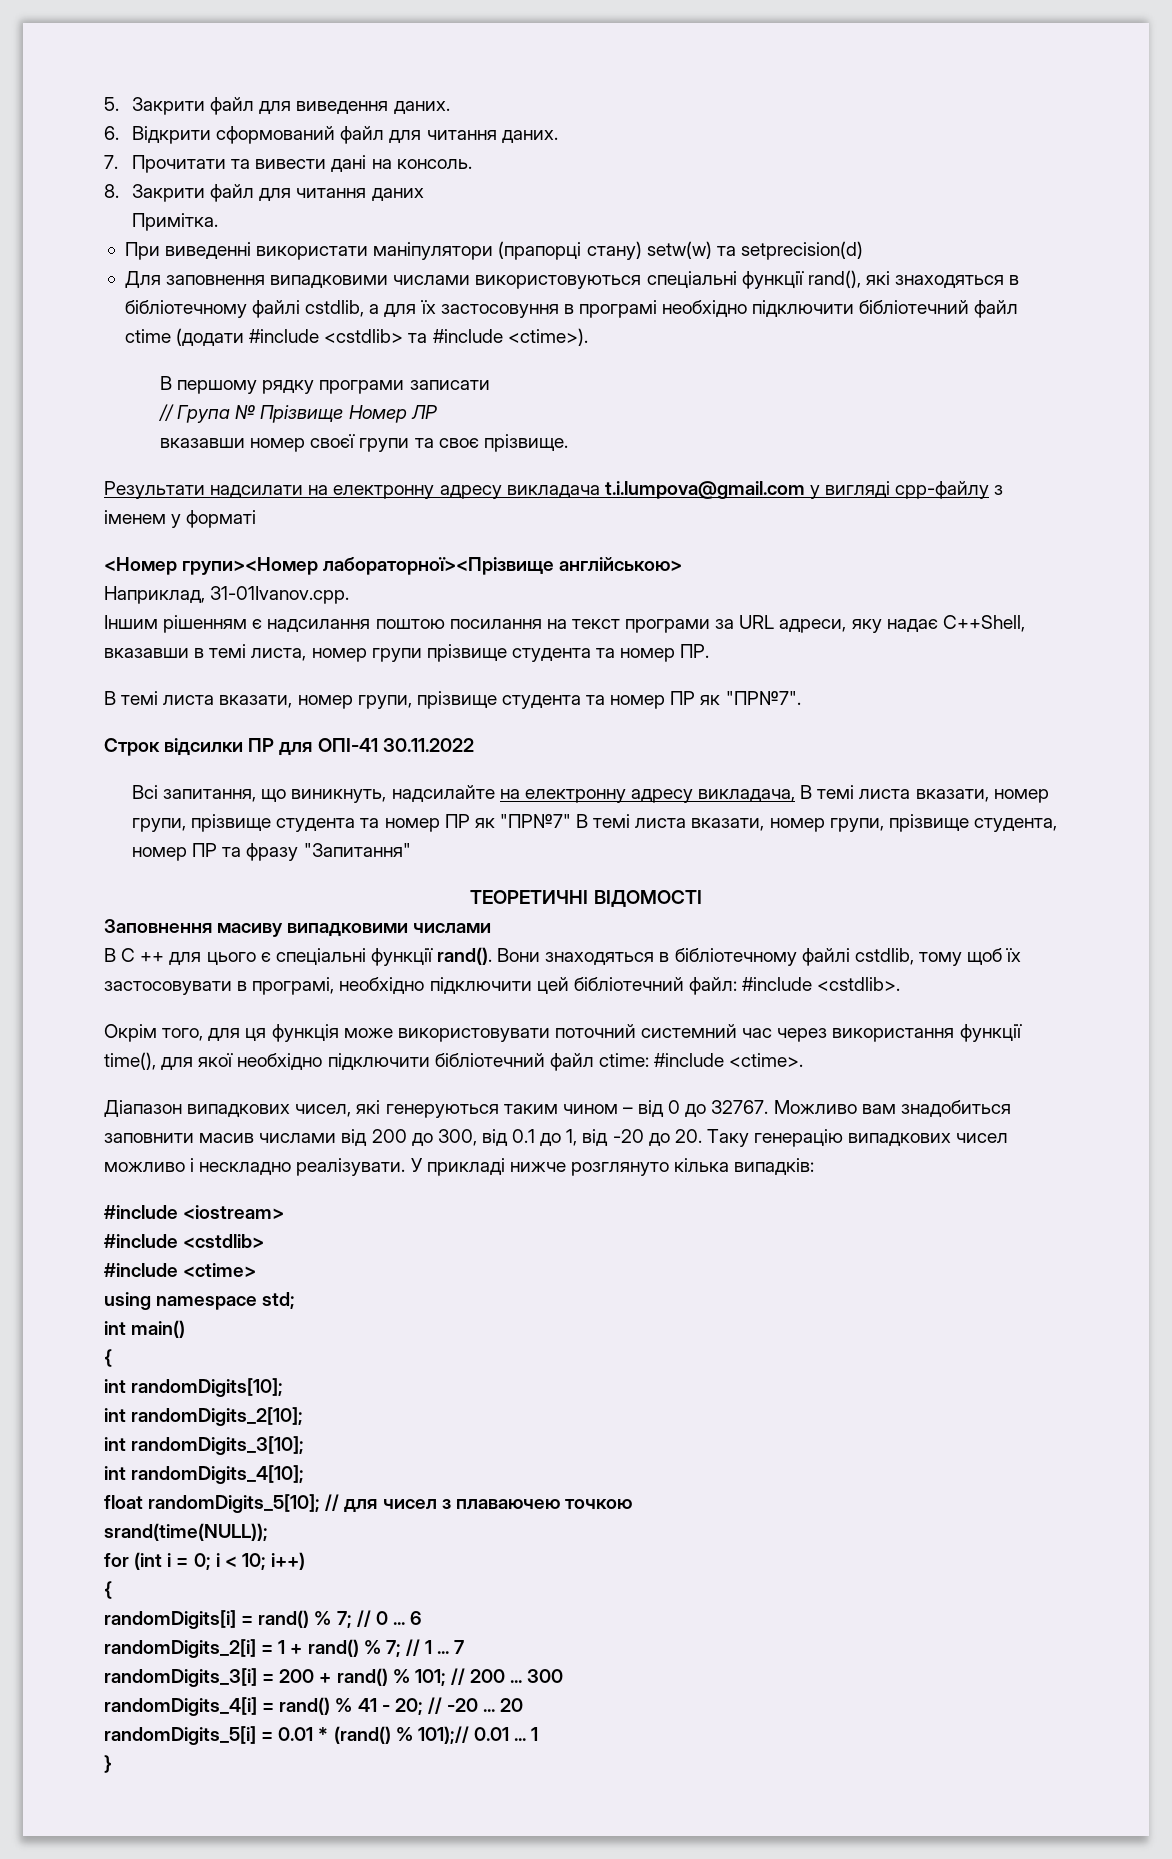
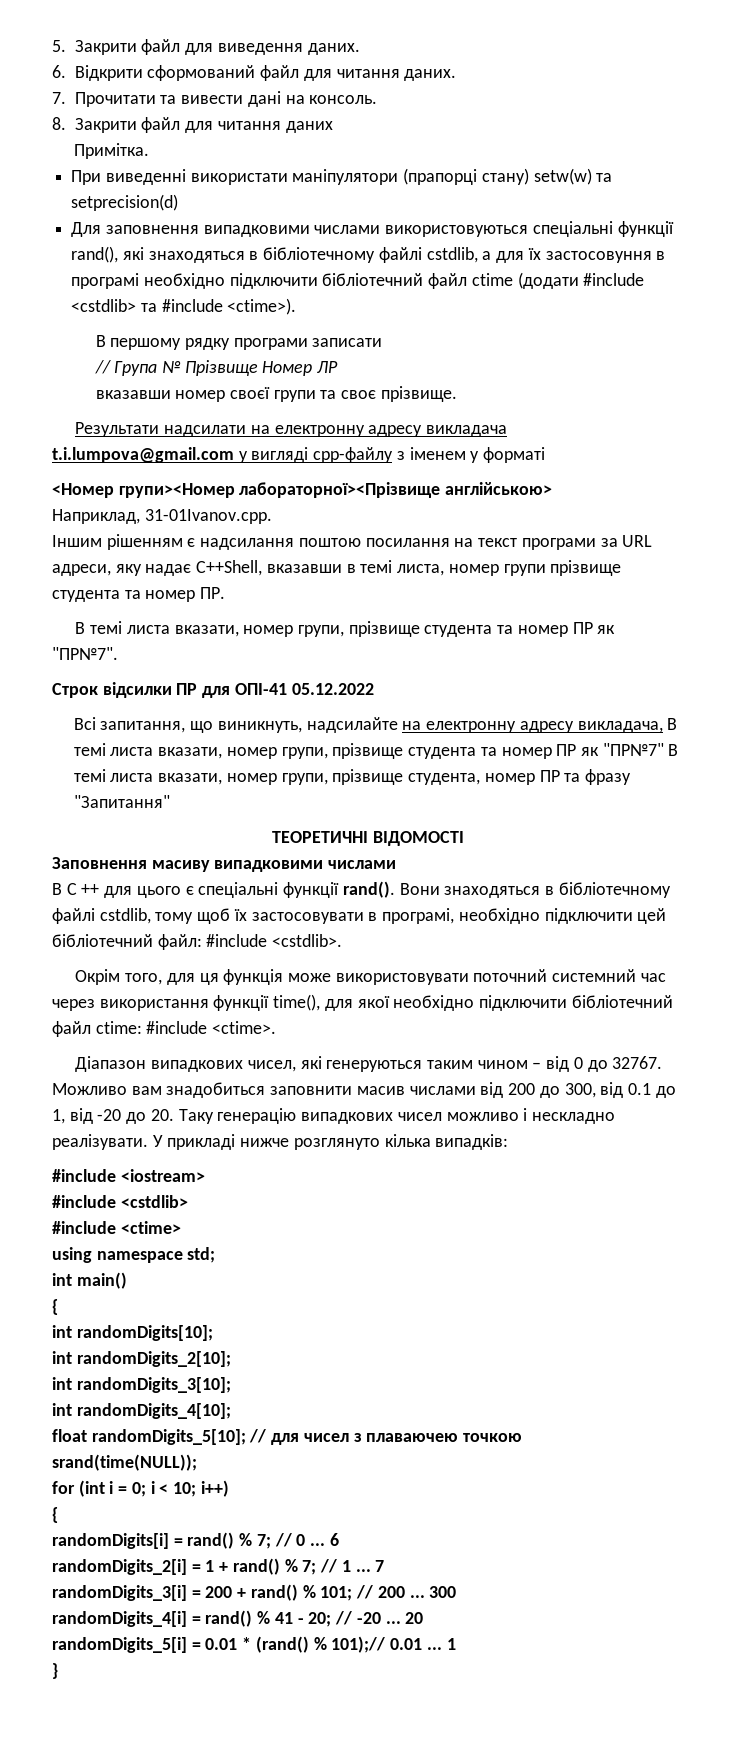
- Строк відсилки ПР для ОПІ-41 30.11.2022
+ Строк відсилки ПР для ОПІ-41 05.12.2022

